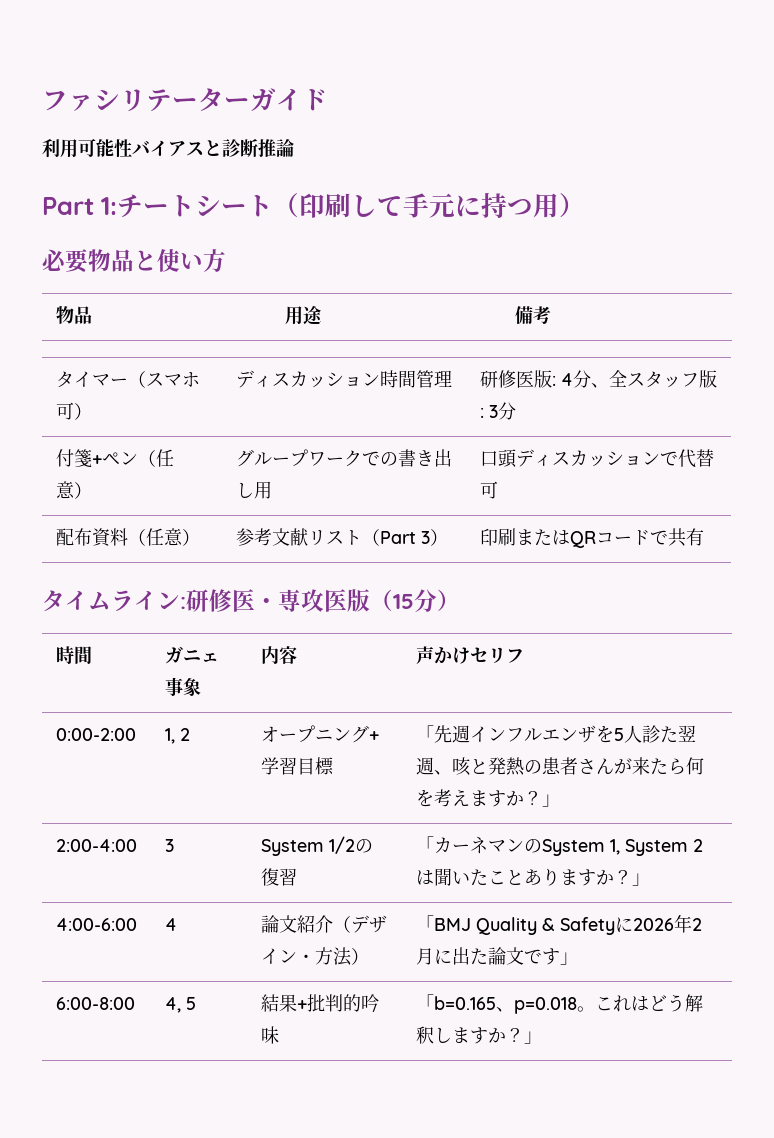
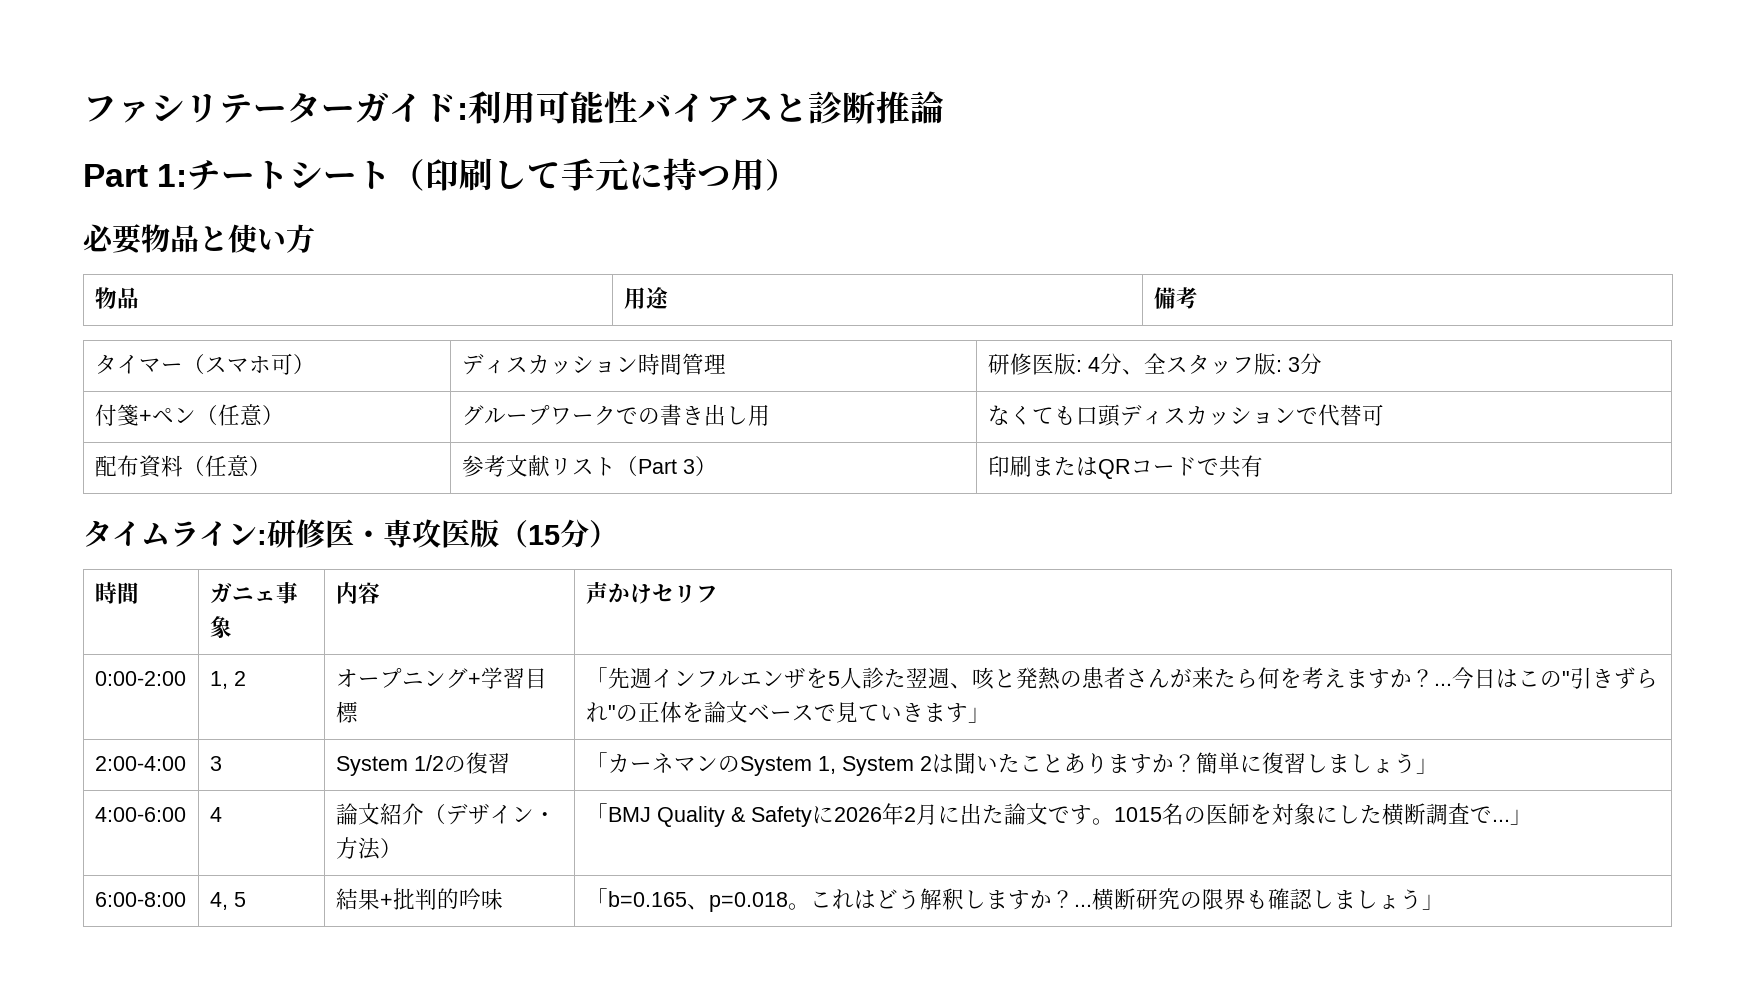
- ファシリテーターガイド
- 利用可能性バイアスと診断推論
+ ファシリテーターガイド:利用可能性バイアスと診断推論
- 付箋+ペン（任意） | グループワークでの書き出し用 | 口頭ディスカッションで代替可
+ 付箋+ペン（任意） | グループワークでの書き出し用 | なくても口頭ディスカッションで代替可
- 「先週インフルエンザを5人診た翌週、咳と発熱の患者さんが来たら何を考えますか？」
+ 「先週インフルエンザを5人診た翌週、咳と発熱の患者さんが来たら何を考えますか？...今日はこの"引きずられ"の正体を論文ベースで見ていきます」
- 2:00-4:00 | 3 | System 1/2の復習 | 「カーネマンのSystem 1, System 2は聞いたことありますか？」
+ 2:00-4:00 | 3 | System 1/2の復習 | 「カーネマンのSystem 1, System 2は聞いたことありますか？簡単に復習しましょう」
- 4:00-6:00 | 4 | 論文紹介（デザイン・方法） | 「BMJ Quality & Safetyに2026年2月に出た論文です」
+ 4:00-6:00 | 4 | 論文紹介（デザイン・方法） | 「BMJ Quality & Safetyに2026年2月に出た論文です。1015名の医師を対象にした横断調査で...」
- 6:00-8:00 | 4, 5 | 結果+批判的吟味 | 「b=0.165、p=0.018。これはどう解釈しますか？」
+ 6:00-8:00 | 4, 5 | 結果+批判的吟味 | 「b=0.165、p=0.018。これはどう解釈しますか？...横断研究の限界も確認しましょう」

